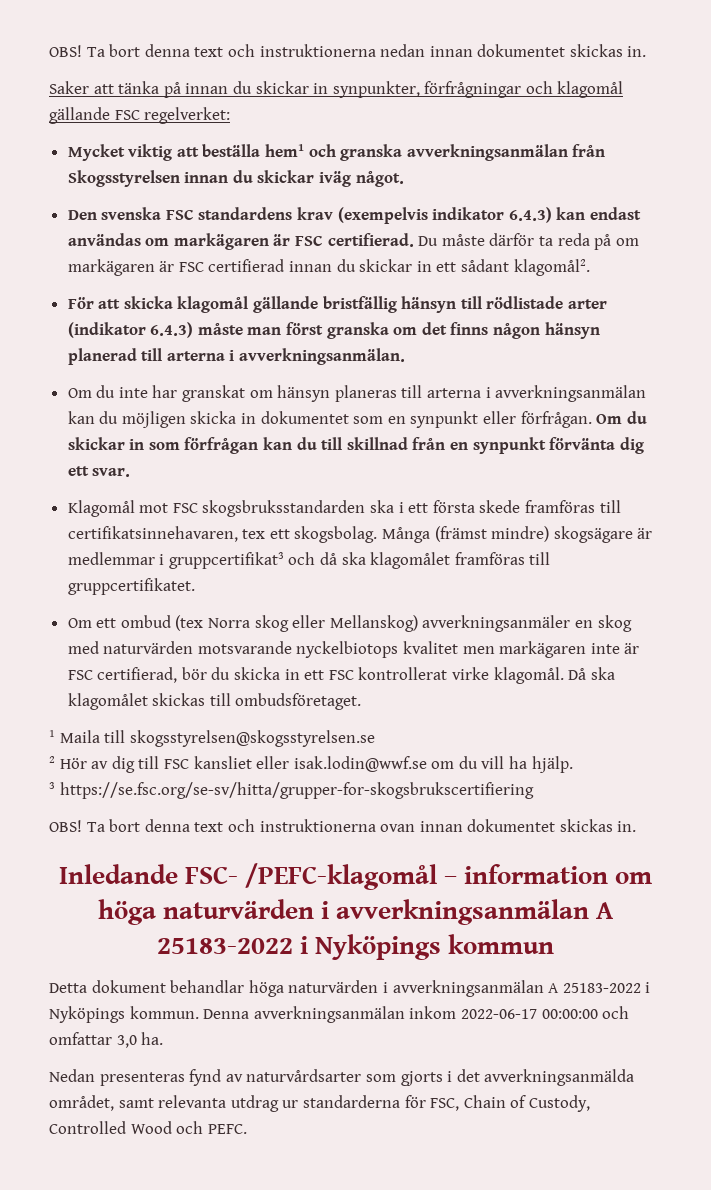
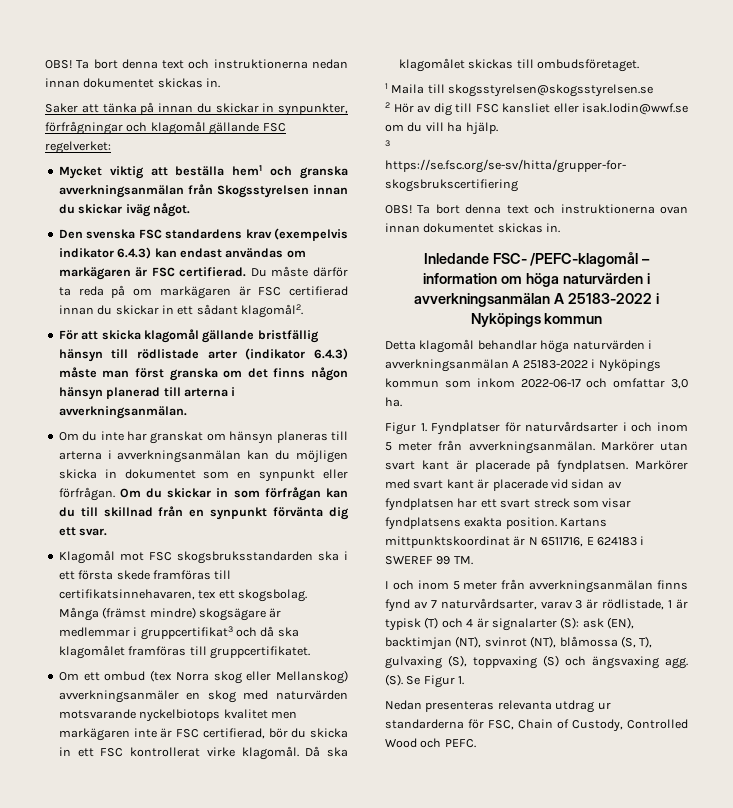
- Detta dokument behandlar höga naturvärden i avverkningsanmälan A 25183-2022 i Nyköpings kommun. Denna avverkningsanmälan inkom 2022-06-17 00:00:00 och omfattar 3,0 ha.
+ Detta klagomål behandlar höga naturvärden i avverkningsanmälan A 25183-2022 i Nyköpings kommun som inkom 2022-06-17 och omfattar 3,0 ha.
- Nedan presenteras fynd av naturvårdsarter som gjorts i det avverkningsanmälda området, samt relevanta utdrag ur standarderna för FSC, Chain of Custody, Controlled Wood och PEFC.
+ Figur 1. Fyndplatser för naturvårdsarter i och inom 5 meter från avverkningsanmälan. Markörer utan svart kant är placerade på fyndplatsen. Markörer med svart kant är placerade vid sidan av fyndplatsen har ett svart streck som visar fyndplatsens exakta position. Kartans mittpunktskoordinat är N 6511716, E 624183 i SWEREF 99 TM.
+ I och inom 5 meter från avverkningsanmälan finns fynd av 7 naturvårdsarter, varav 3 är rödlistade, 1 är typisk (T) och 4 är signalarter (S): ask (EN), backtimjan (NT), svinrot (NT), blåmossa (S, T), gulvaxing (S), toppvaxing (S) och ängsvaxing agg. (S). Se Figur 1.
+ Nedan presenteras relevanta utdrag ur standarderna för FSC, Chain of Custody, Controlled Wood och PEFC.

